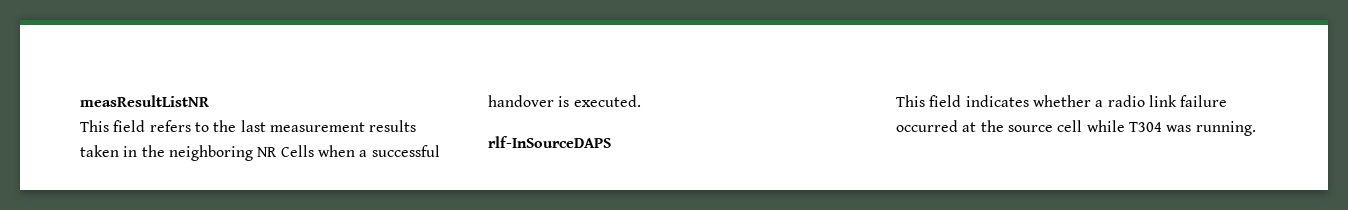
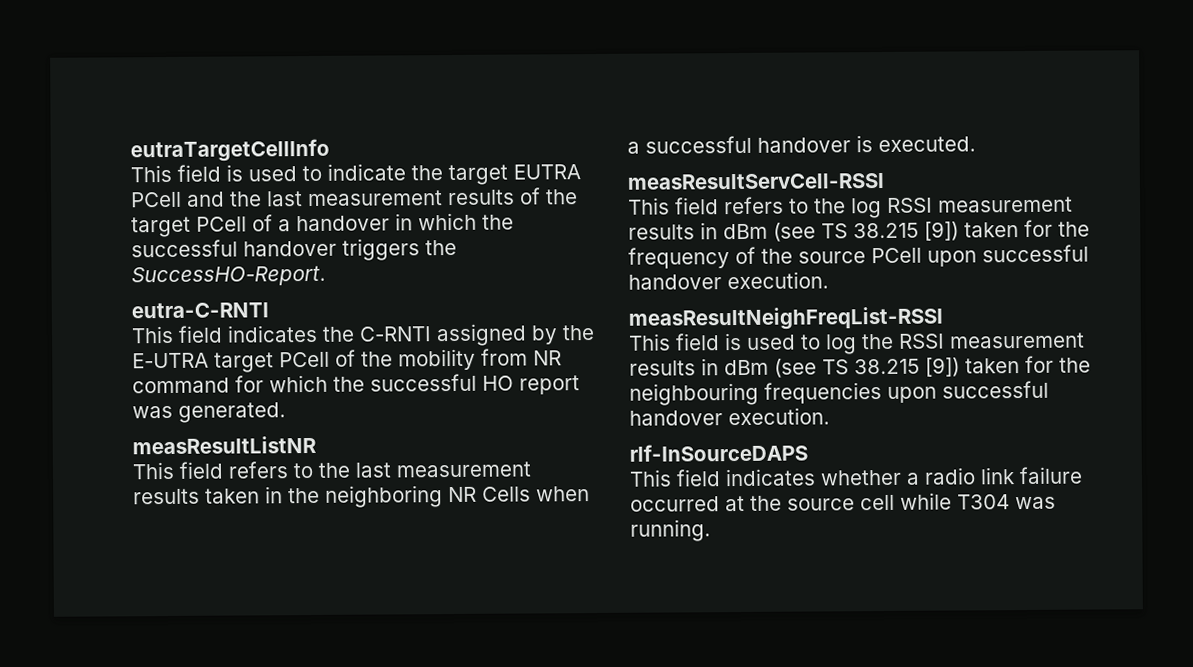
+ eutraTargetCellInfo
+ This field is used to indicate the target EUTRA PCell and the last measurement results of the target PCell of a handover in which the successful handover triggers the SuccessHO-Report.
+ eutra-C-RNTI
+ This field indicates the C-RNTI assigned by the E-UTRA target PCell of the mobility from NR command for which the successful HO report was generated.
+ measResultServCell-RSSI
+ This field refers to the log RSSI measurement results in dBm (see TS 38.215 [9]) taken for the frequency of the source PCell upon successful handover execution.
+ measResultNeighFreqList-RSSI
+ This field is used to log the RSSI measurement results in dBm (see TS 38.215 [9]) taken for the neighbouring frequencies upon successful handover execution.

